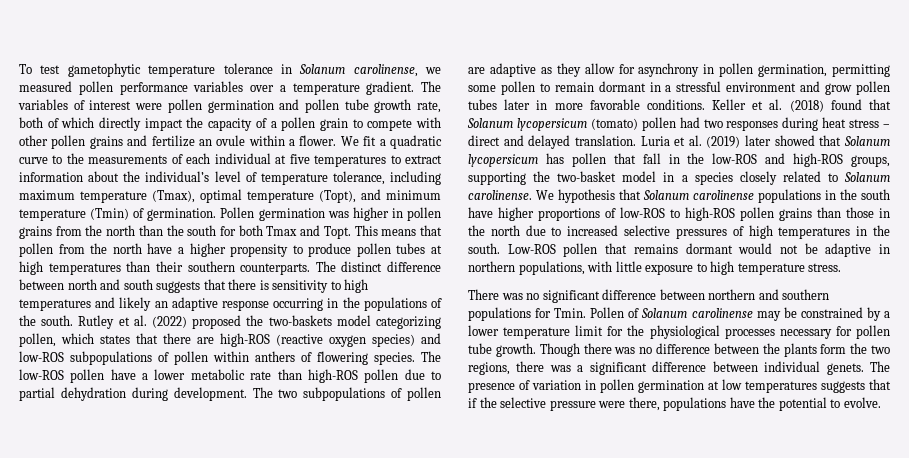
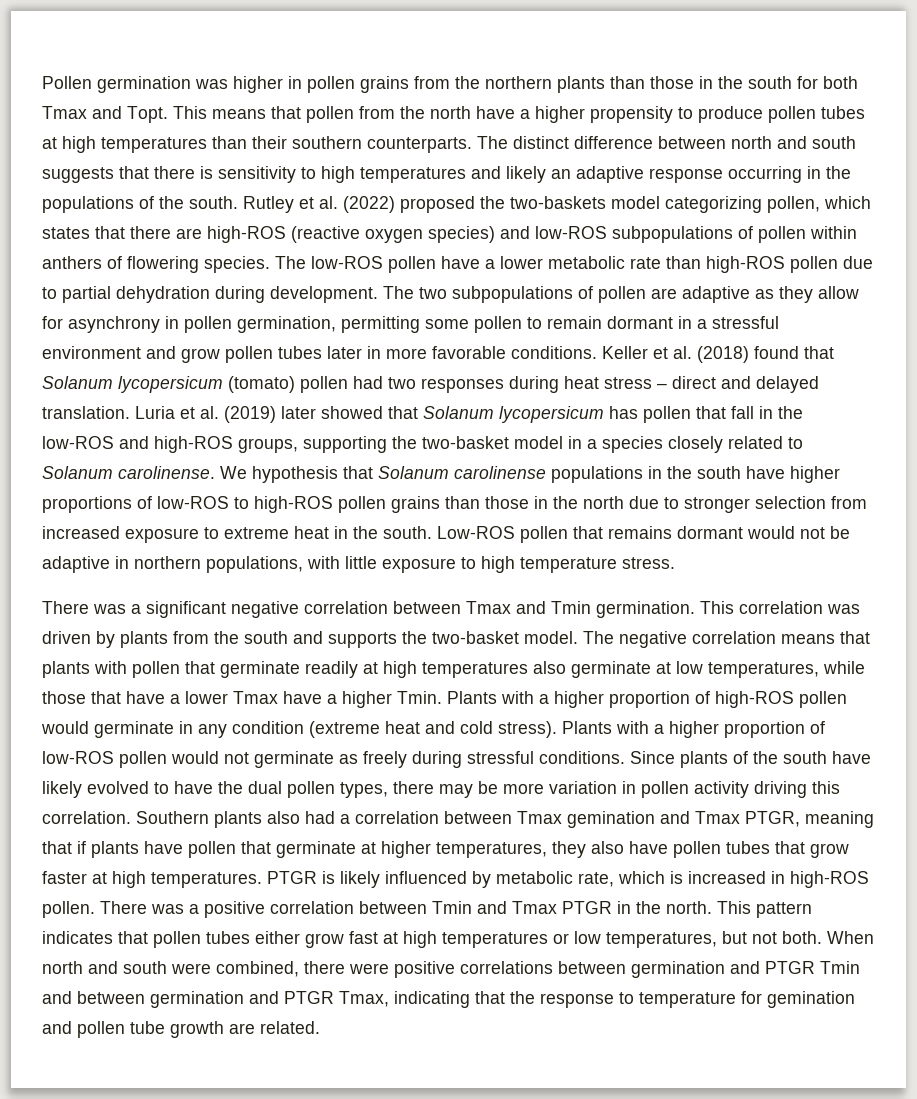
- To test gametophytic temperature tolerance in Solanum carolinense, we measured pollen performance variables over a temperature gradient. The variables of interest were pollen germination and pollen tube growth rate, both of which directly impact the capacity of a pollen grain to compete with other pollen grains and fertilize an ovule within a flower. We fit a quadratic curve to the measurements of each individual at five temperatures to extract information about the individual’s level of temperature tolerance, including maximum temperature (Tmax), optimal temperature (Topt), and minimum temperature (Tmin) of germination. Pollen germination was higher in pollen grains from the north than the south for both Tmax and Topt.
+ Pollen germination was higher in pollen grains from the northern plants than those in the south for both Tmax and Topt.
- We hypothesis that Solanum carolinense populations in the south have higher proportions of low-ROS to high-ROS pollen grains than those in the north due to increased selective pressures of high temperatures in the south.
+ We hypothesis that Solanum carolinense populations in the south have higher proportions of low-ROS to high-ROS pollen grains than those in the north due to stronger selection from increased exposure to extreme heat in the south.
- There was no significant difference between northern and southern populations for Tmin. Pollen of Solanum carolinense may be constrained by a lower temperature limit for the physiological processes necessary for pollen tube growth. Though there was no difference between the plants form the two regions, there was a significant difference between individual genets. The presence of variation in pollen germination at low temperatures suggests that if the selective pressure were there, populations have the potential to evolve.
+ There was a significant negative correlation between Tmax and Tmin germination. This correlation was driven by plants from the south and supports the two-basket model. The negative correlation means that plants with pollen that germinate readily at high temperatures also germinate at low temperatures, while those that have a lower Tmax have a higher Tmin. Plants with a higher proportion of high-ROS pollen would germinate in any condition (extreme heat and cold stress). Plants with a higher proportion of low-ROS pollen would not germinate as freely during stressful conditions. Since plants of the south have likely evolved to have the dual pollen types, there may be more variation in pollen activity driving this correlation. Southern plants also had a correlation between Tmax gemination and Tmax PTGR, meaning that if plants have pollen that germinate at higher temperatures, they also have pollen tubes that grow faster at high temperatures. PTGR is likely influenced by metabolic rate, which is increased in high-ROS pollen. There was a positive correlation between Tmin and Tmax PTGR in the north. This pattern indicates that pollen tubes either grow fast at high temperatures or low temperatures, but not both. When north and south were combined, there were positive correlations between germination and PTGR Tmin and between germination and PTGR Tmax, indicating that the response to temperature for gemination and pollen tube growth are related.

